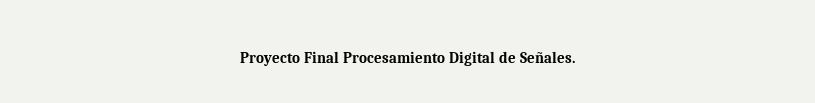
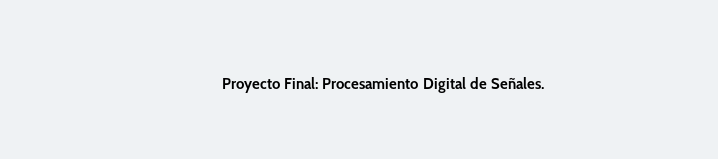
- Proyecto Final Procesamiento Digital de Señales.
+ Proyecto Final: Procesamiento Digital de Señales.

